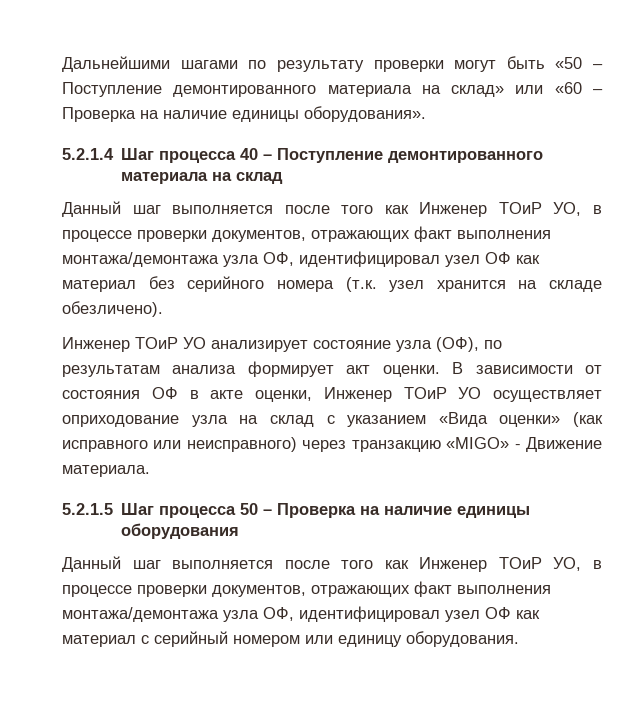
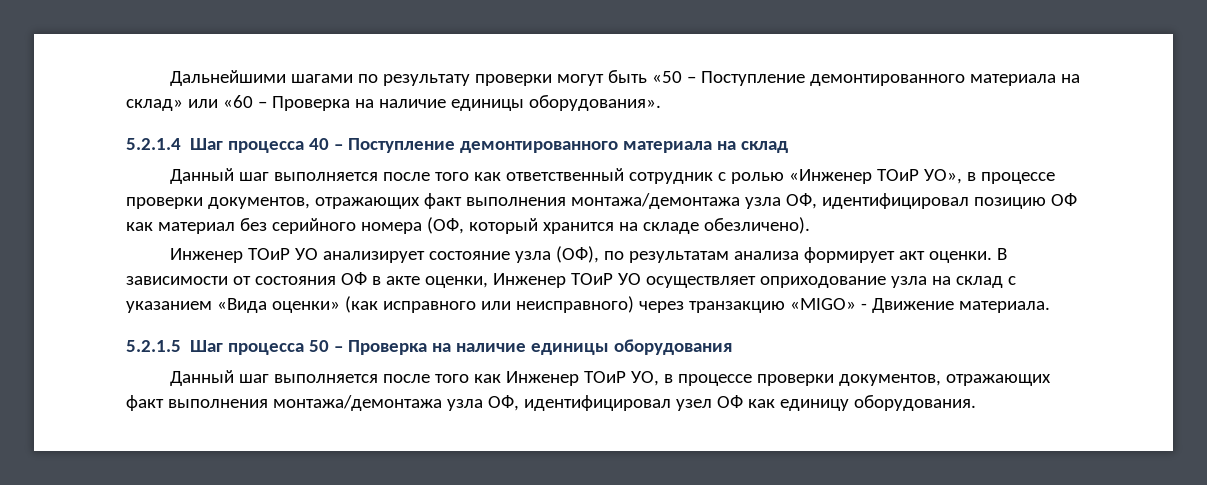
- Данный шаг выполняется после того как Инженер ТОиР УО, в процессе проверки документов, отражающих факт выполнения монтажа/демонтажа узла ОФ, идентифицировал узел ОФ как материал без серийного номера (т.к. узел хранится на складе обезличено).
+ Данный шаг выполняется после того как ответственный сотрудник с ролью «Инженер ТОиР УО», в процессе проверки документов, отражающих факт выполнения монтажа/демонтажа узла ОФ, идентифицировал позицию ОФ как материал без серийного номера (ОФ, который хранится на складе обезличено).
- Данный шаг выполняется после того как Инженер ТОиР УО, в процессе проверки документов, отражающих факт выполнения монтажа/демонтажа узла ОФ, идентифицировал узел ОФ как материал с серийный номером или единицу оборудования.
+ Данный шаг выполняется после того как Инженер ТОиР УО, в процессе проверки документов, отражающих факт выполнения монтажа/демонтажа узла ОФ, идентифицировал узел ОФ как единицу оборудования.

